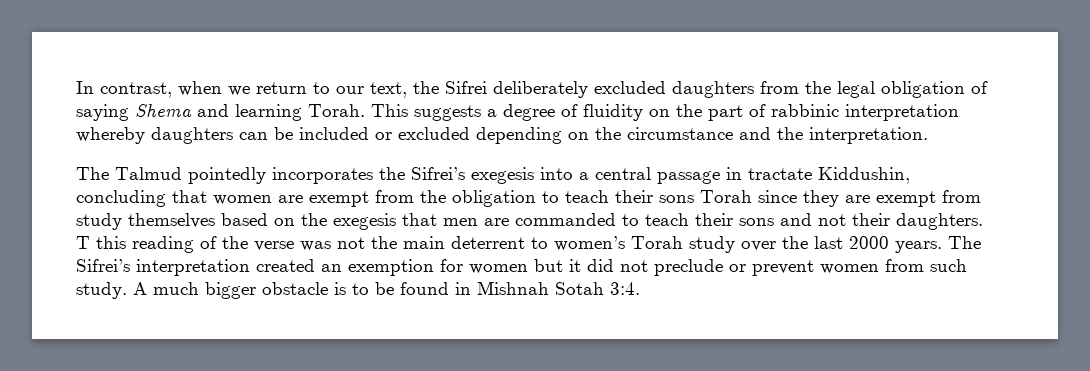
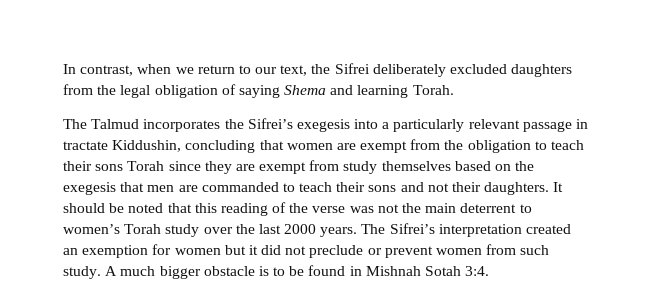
- This suggests a degree of fluidity on the part of rabbinic interpretation whereby daughters can be included or excluded depending on the circumstance and the interpretation.
- The Talmud pointedly incorporates the Sifrei’s exegesis into a central passage in tractate Kiddushin, concluding that women are exempt from the obligation to teach their sons Torah since they are exempt from study themselves based on the exegesis that men are commanded to teach their sons and not their daughters.
+ The Talmud incorporates the Sifrei’s exegesis into a particularly relevant passage in tractate Kiddushin, concluding that women are exempt from the obligation to teach their sons Torah since they are exempt from study themselves based on the exegesis that men are commanded to teach their sons and not their daughters.
- T this reading of the verse was not the main deterrent to women’s Torah study over the last 2000 years.
+ It should be noted that this reading of the verse was not the main deterrent to women’s Torah study over the last 2000 years.

